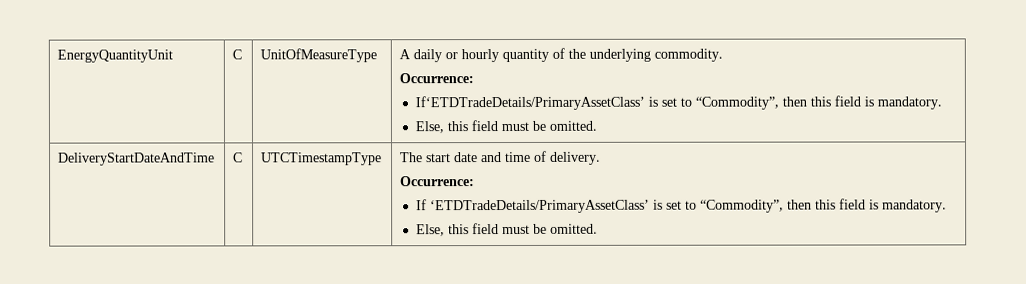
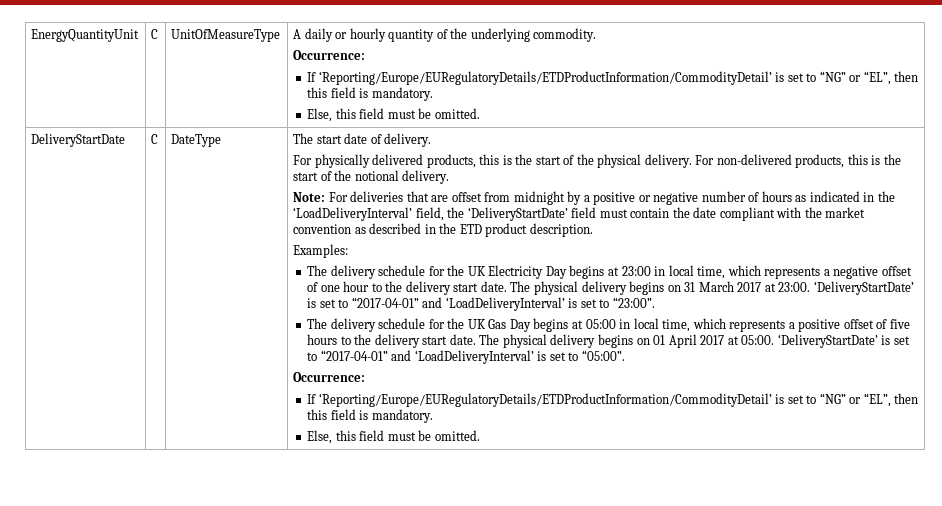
  EnergyQuantityUnit | C | UnitOfMeasureType | A daily or hourly quantity of the underlying commodity.
  Occurrence:
- If‘ETDTradeDetails/PrimaryAssetClass’ is set to “Commodity”, then this field is mandatory.
+ If ‘Reporting/Europe/EURegulatoryDetails/ETDProductInformation/CommodityDetail’ is set to “NG” or “EL”, then this field is mandatory.
- DeliveryStartDateAndTime | C | UTCTimestampType
+ DeliveryStartDate | C | DateType
- The start date and time of delivery.
+ The start date of delivery.
+ For physically delivered products, this is the start of the physical delivery. For non-delivered products, this is the start of the notional delivery.
+ Note: For deliveries that are offset from midnight by a positive or negative number of hours as indicated in the ‘LoadDeliveryInterval’ field, the ‘DeliveryStartDate’ field must contain the date compliant with the market convention as described in the ETD product description.
+ Examples:
+ The delivery schedule for the UK Electricity Day begins at 23:00 in local time, which represents a negative offset of one hour to the delivery start date. The physical delivery begins on 31 March 2017 at 23:00. ‘DeliveryStartDate’ is set to “2017-04-01” and ‘LoadDeliveryInterval’ is set to “23:00”.
+ The delivery schedule for the UK Gas Day begins at 05:00 in local time, which represents a positive offset of five hours to the delivery start date. The physical delivery begins on 01 April 2017 at 05:00. ‘DeliveryStartDate’ is set to “2017-04-01” and ‘LoadDeliveryInterval’ is set to “05:00”.
  Occurrence:
- If ‘ETDTradeDetails/PrimaryAssetClass’ is set to “Commodity”, then this field is mandatory.
+ If ‘Reporting/Europe/EURegulatoryDetails/ETDProductInformation/CommodityDetail’ is set to “NG” or “EL”, then this field is mandatory.

